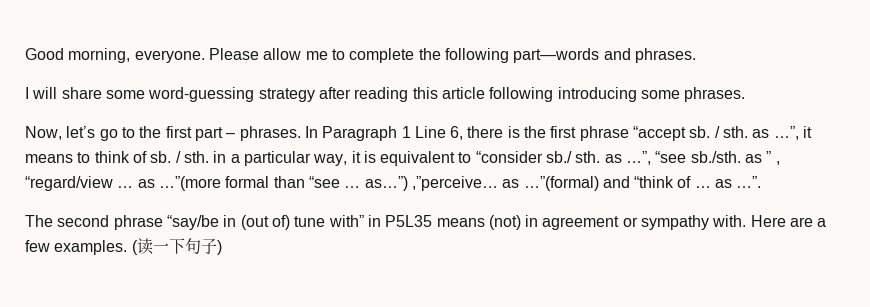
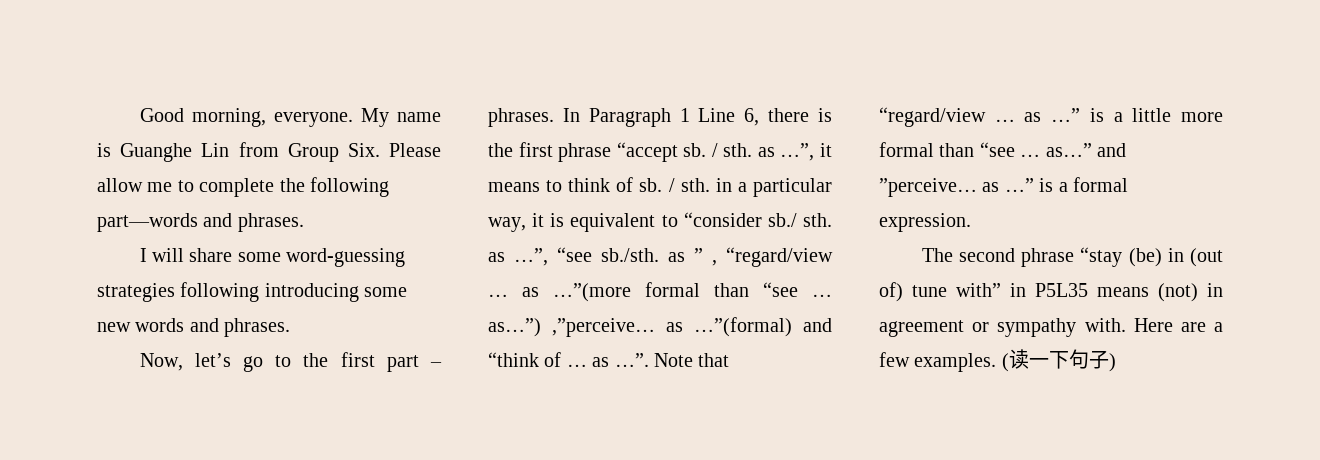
- Please allow me to complete the following part—words and phrases.
+ My name is Guanghe Lin from Group Six. Please allow me to complete the following part—words and phrases.
- I will share some word-guessing strategy after reading this article following introducing some phrases.
+ I will share some word-guessing strategies following introducing some new words and phrases.
+ Note that “regard/view … as …” is a little more formal than “see … as…” and ”perceive… as …” is a formal expression.
- The second phrase “say/be in (out of) tune with” in P5L35 means (not) in agreement or sympathy with.
+ The second phrase “stay (be) in (out of) tune with” in P5L35 means (not) in agreement or sympathy with.

